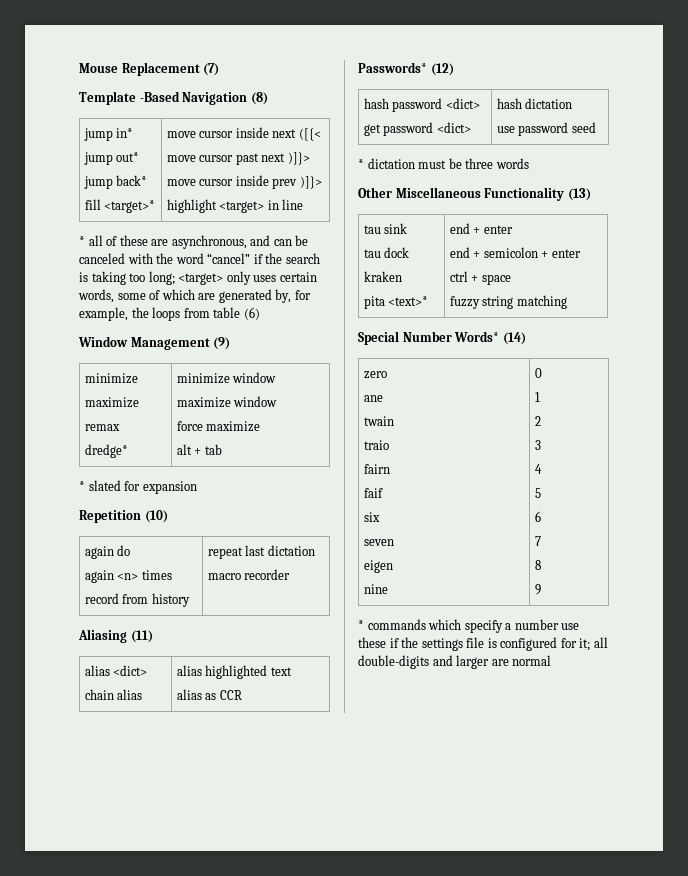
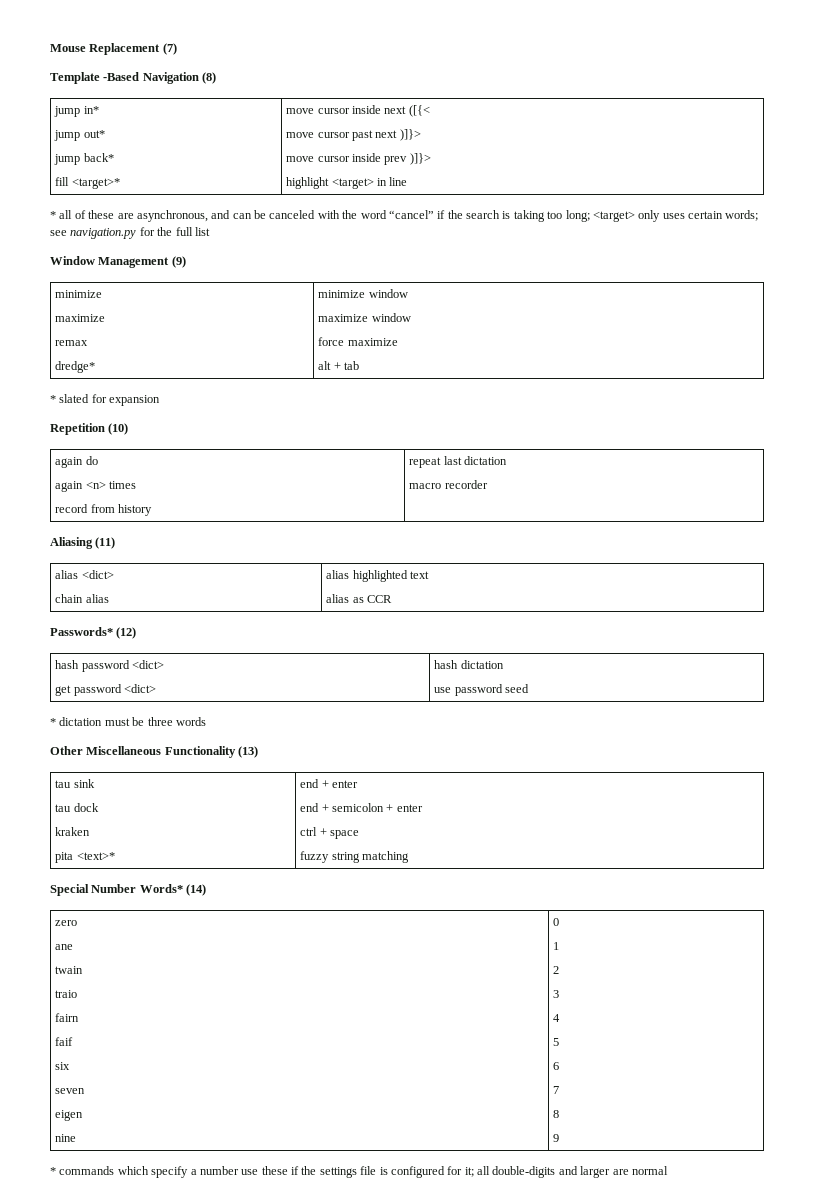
- * all of these are asynchronous, and can be canceled with the word “cancel” if the search is taking too long; <target> only uses certain words, some of which are generated by, for example, the loops from table (6)
+ * all of these are asynchronous, and can be canceled with the word “cancel” if the search is taking too long; <target> only uses certain words; see navigation.py for the full list

